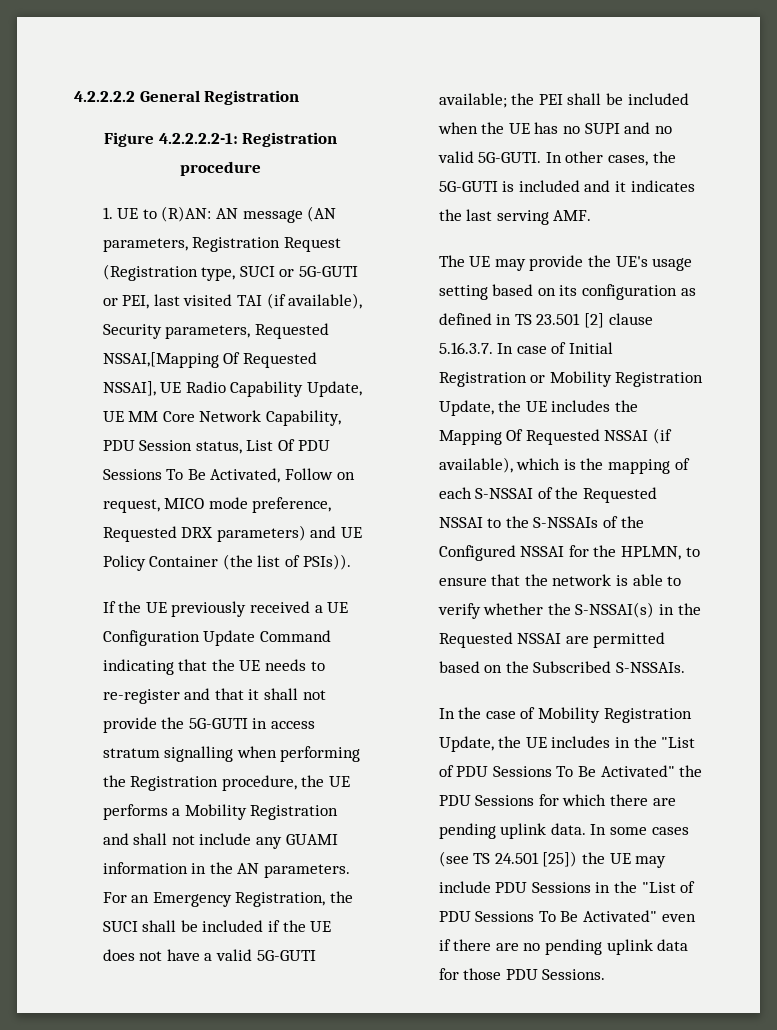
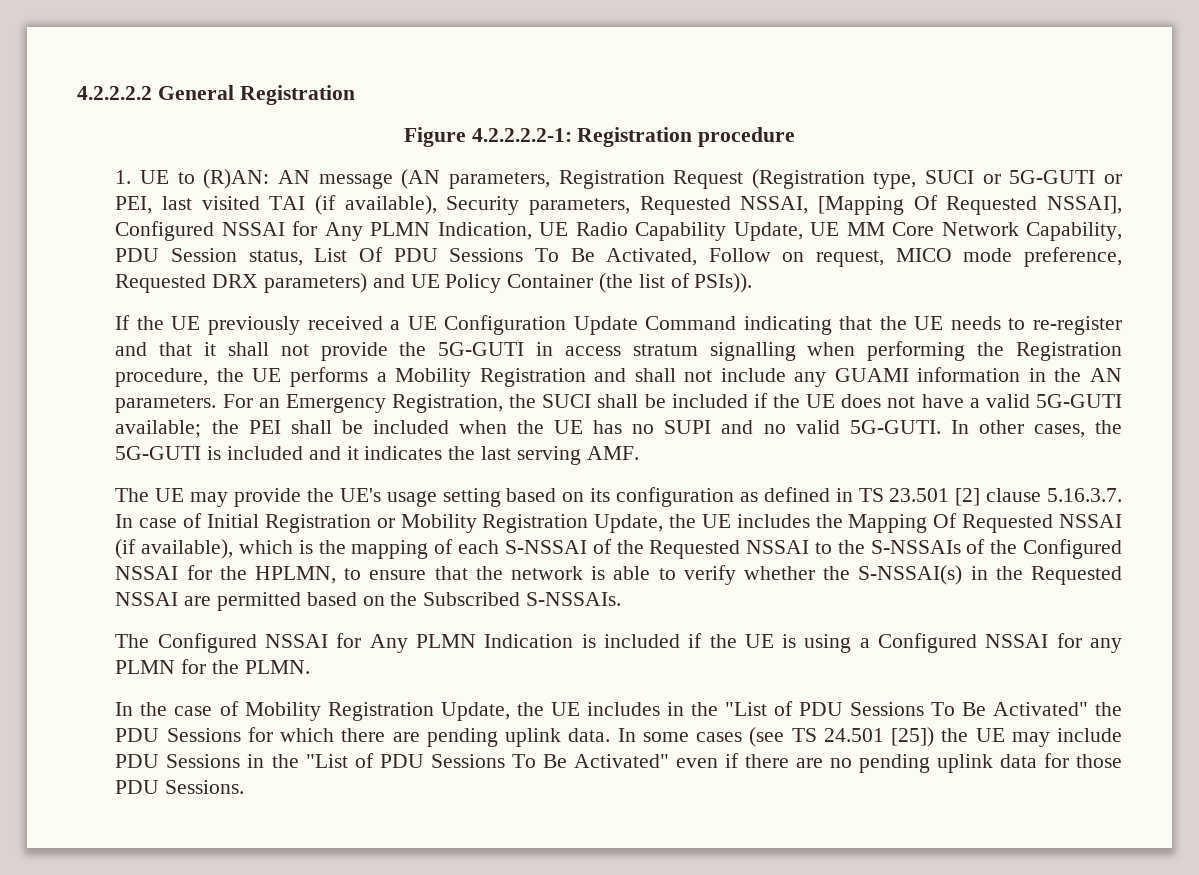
- AN message (AN parameters, Registration Request (Registration type, SUCI or 5G-GUTI or PEI, last visited TAI (if available), Security parameters, Requested NSSAI,[Mapping Of Requested NSSAI], UE Radio Capability Update, UE MM Core Network Capability, PDU Session status, List Of PDU Sessions To Be Activated, Follow on request, MICO mode preference, Requested DRX parameters) and UE Policy Container (the list of PSIs)).
+ AN message (AN parameters, Registration Request (Registration type, SUCI or 5G-GUTI or PEI, last visited TAI (if available), Security parameters, Requested NSSAI, [Mapping Of Requested NSSAI], Configured NSSAI for Any PLMN Indication, UE Radio Capability Update, UE MM Core Network Capability, PDU Session status, List Of PDU Sessions To Be Activated, Follow on request, MICO mode preference, Requested DRX parameters) and UE Policy Container (the list of PSIs)).
+ The Configured NSSAI for Any PLMN Indication is included if the UE is using a Configured NSSAI for any PLMN for the PLMN.

